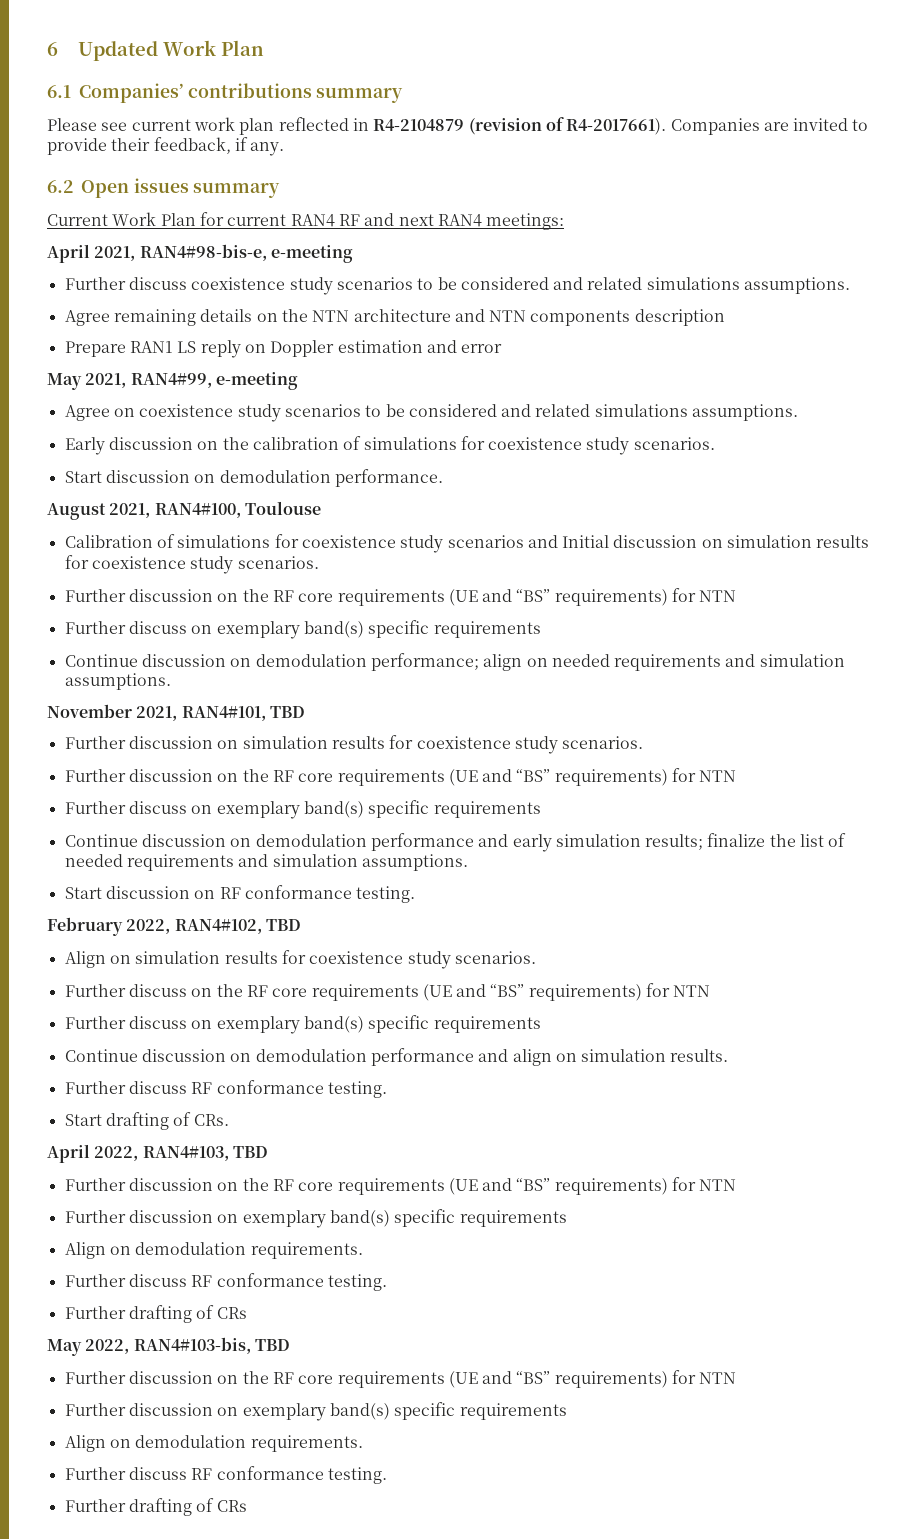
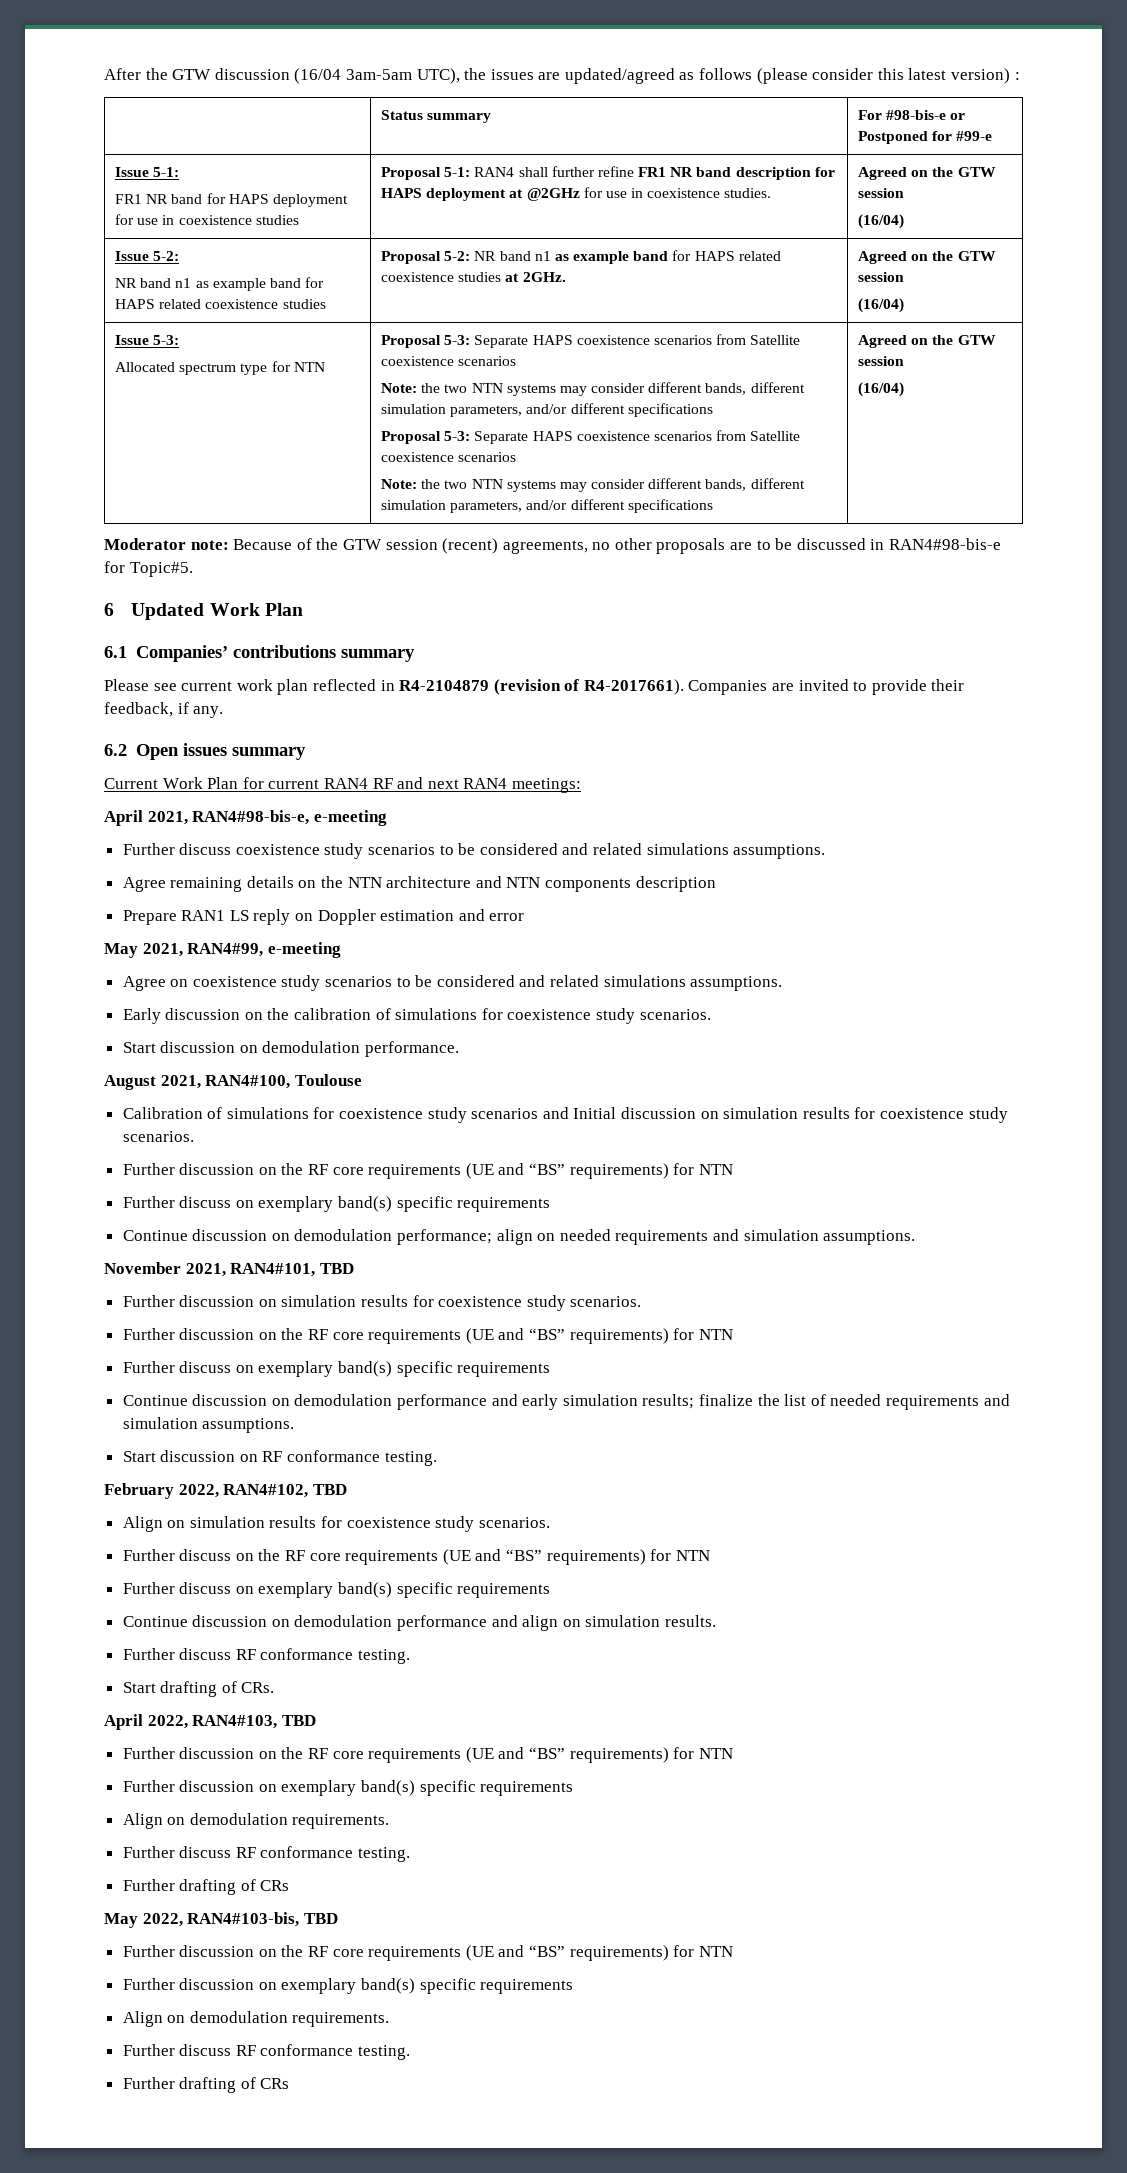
+ After the GTW discussion (16/04 3am-5am UTC), the issues are updated/agreed as follows (please consider this latest version) :
+ | Status summary | For #98-bis-e or Postponed for #99-e
+ Issue 5-1:
+ FR1 NR band for HAPS deployment for use in coexistence studies | Proposal 5-1: RAN4 shall further refine FR1 NR band description for HAPS deployment at @2GHz for use in coexistence studies. | Agreed on the GTW session
+ (16/04)
+ Issue 5-2:
+ NR band n1 as example band for HAPS related coexistence studies | Proposal 5-2: NR band n1 as example band for HAPS related coexistence studies at 2GHz. | Agreed on the GTW session
+ (16/04)
+ Issue 5-3:
+ Allocated spectrum type for NTN | Proposal 5-3: Separate HAPS coexistence scenarios from Satellite coexistence scenarios
+ Note: the two NTN systems may consider different bands, different simulation parameters, and/or different specifications
+ Proposal 5-3: Separate HAPS coexistence scenarios from Satellite coexistence scenarios
+ Note: the two NTN systems may consider different bands, different simulation parameters, and/or different specifications | Agreed on the GTW session
+ (16/04)
+ Moderator note: Because of the GTW session (recent) agreements, no other proposals are to be discussed in RAN4#98-bis-e for Topic#5.

